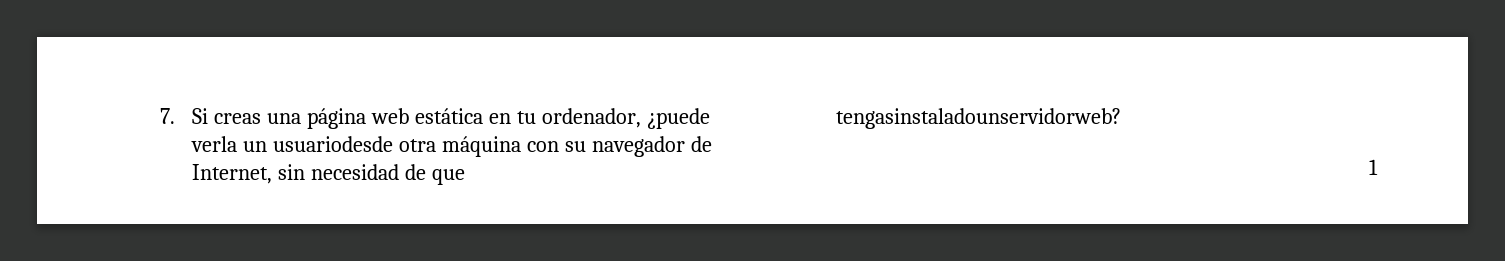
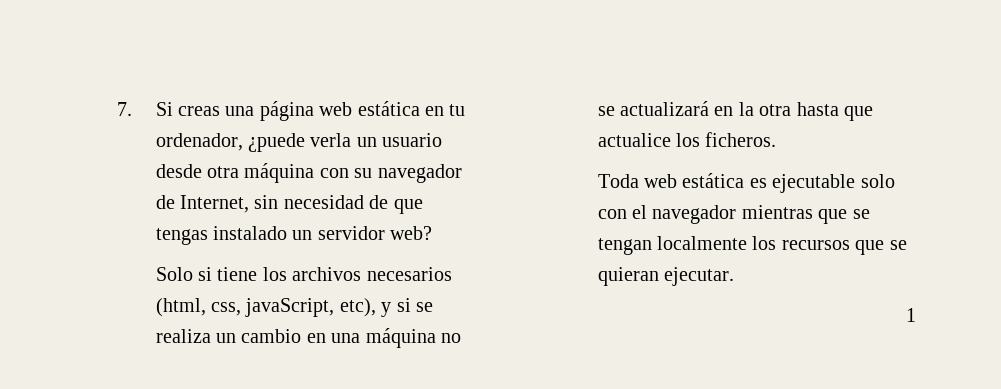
- 7. Si creas una página web estática en tu ordenador, ¿puede verla un usuariodesde otra máquina con su navegador de Internet, sin necesidad de que tengasinstaladounservidorweb?
+ 7. Si creas una página web estática en tu ordenador, ¿puede verla un usuario desde otra máquina con su navegador de Internet, sin necesidad de que tengas instalado un servidor web?
+ Solo si tiene los archivos necesarios (html, css, javaScript, etc), y si se realiza un cambio en una máquina no se actualizará en la otra hasta que actualice los ficheros.
+ Toda web estática es ejecutable solo con el navegador mientras que se tengan localmente los recursos que se quieran ejecutar.

